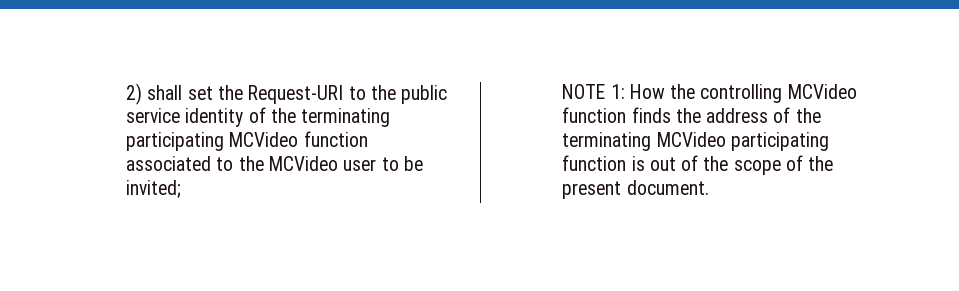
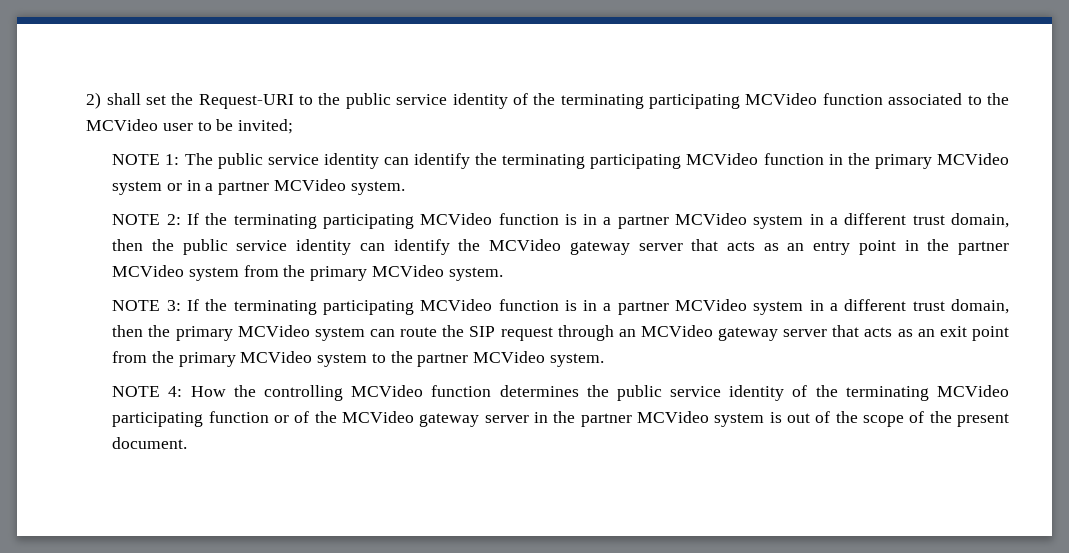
- NOTE 1: How the controlling MCVideo function finds the address of the terminating MCVideo participating function is out of the scope of the present document.
+ NOTE 1: The public service identity can identify the terminating participating MCVideo function in the primary MCVideo system or in a partner MCVideo system.
+ NOTE 2: If the terminating participating MCVideo function is in a partner MCVideo system in a different trust domain, then the public service identity can identify the MCVideo gateway server that acts as an entry point in the partner MCVideo system from the primary MCVideo system.
+ NOTE 3: If the terminating participating MCVideo function is in a partner MCVideo system in a different trust domain, then the primary MCVideo system can route the SIP request through an MCVideo gateway server that acts as an exit point from the primary MCVideo system to the partner MCVideo system.
+ NOTE 4: How the controlling MCVideo function determines the public service identity of the terminating MCVideo participating function or of the MCVideo gateway server in the partner MCVideo system is out of the scope of the present document.

